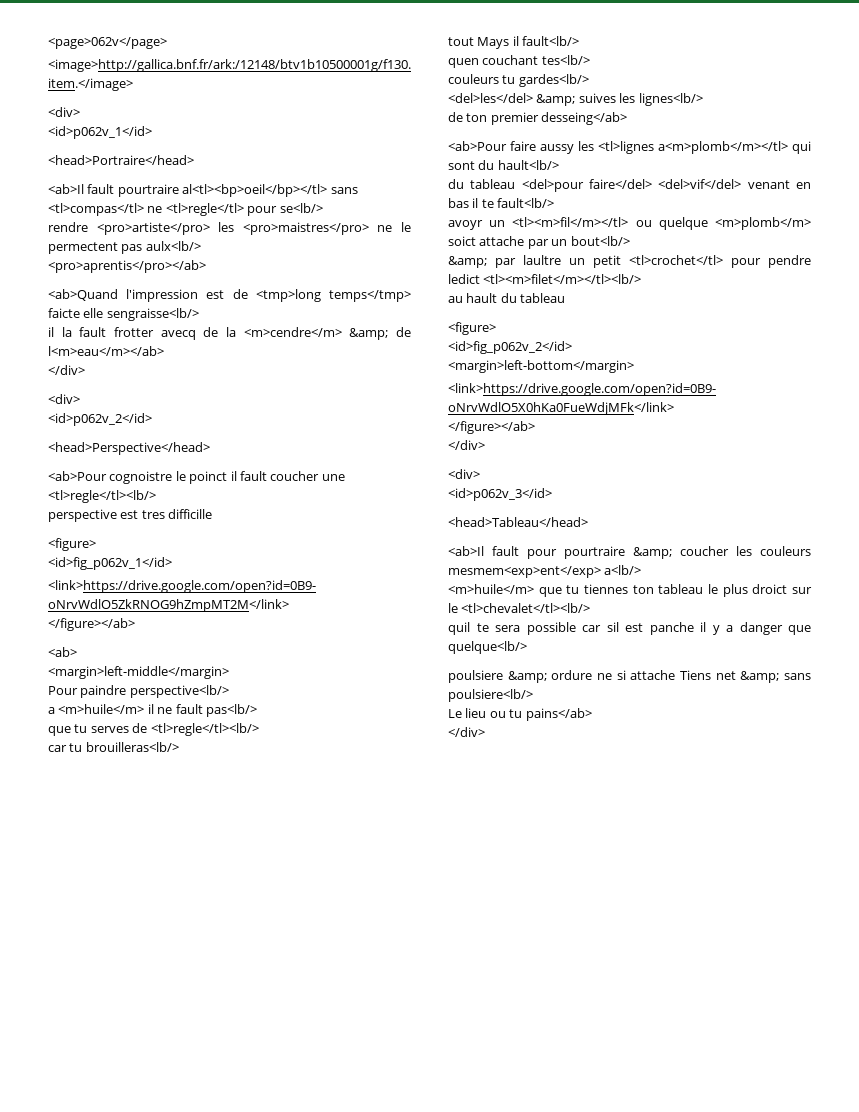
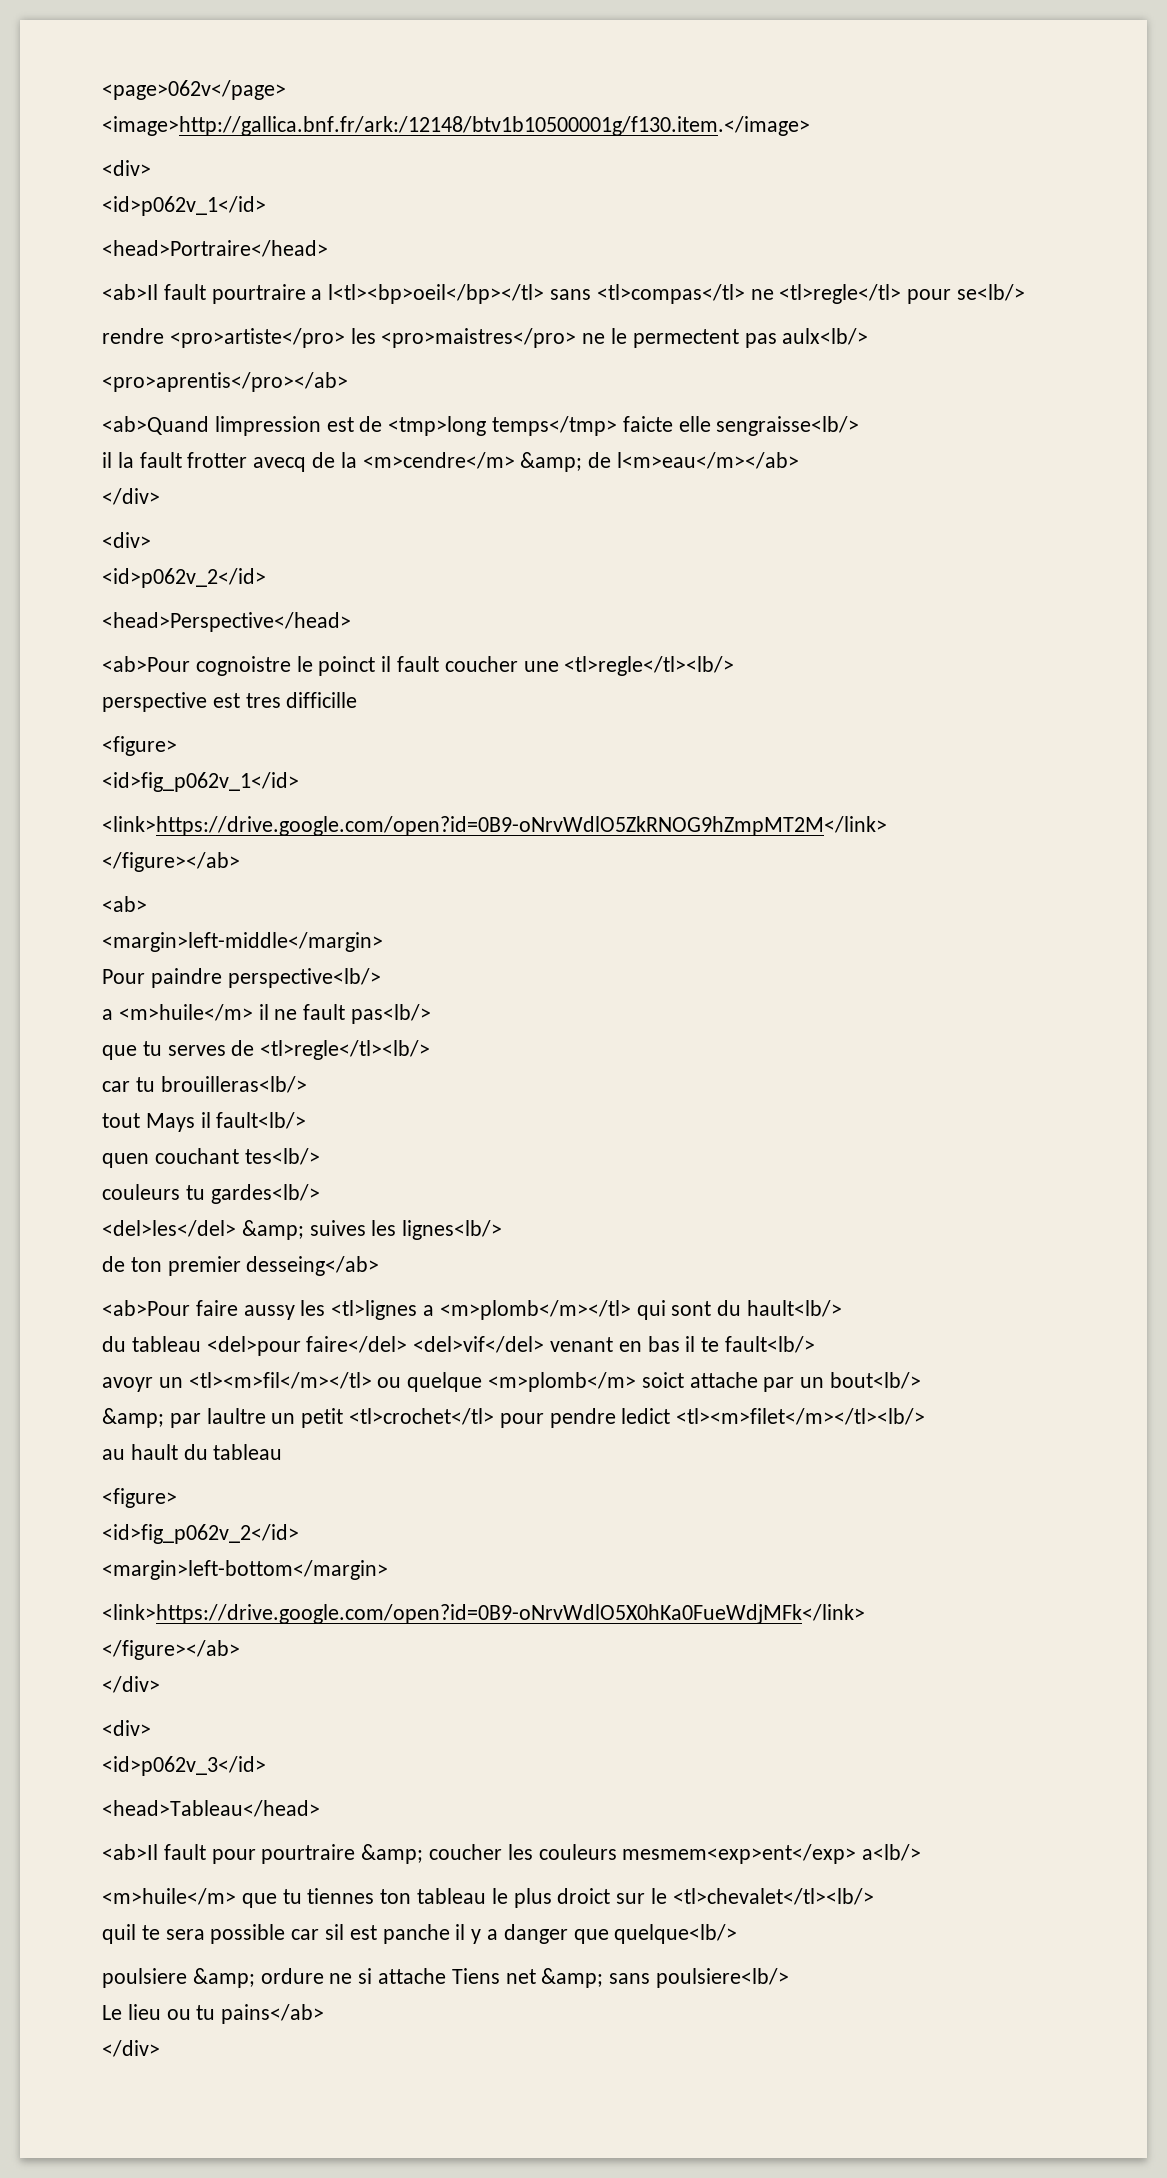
- <ab>Il fault pourtraire al<tl><bp>oeil</bp></tl> sans <tl>compas</tl> ne <tl>regle</tl> pour se<lb/>
+ <ab>Il fault pourtraire a l<tl><bp>oeil</bp></tl> sans <tl>compas</tl> ne <tl>regle</tl> pour se<lb/>
- <ab>Quand l'impression est de <tmp>long temps</tmp> faicte elle sengraisse<lb/>
+ <ab>Quand limpression est de <tmp>long temps</tmp> faicte elle sengraisse<lb/>
- <ab>Pour faire aussy les <tl>lignes a<m>plomb</m></tl> qui sont du hault<lb/>
+ <ab>Pour faire aussy les <tl>lignes a <m>plomb</m></tl> qui sont du hault<lb/>

